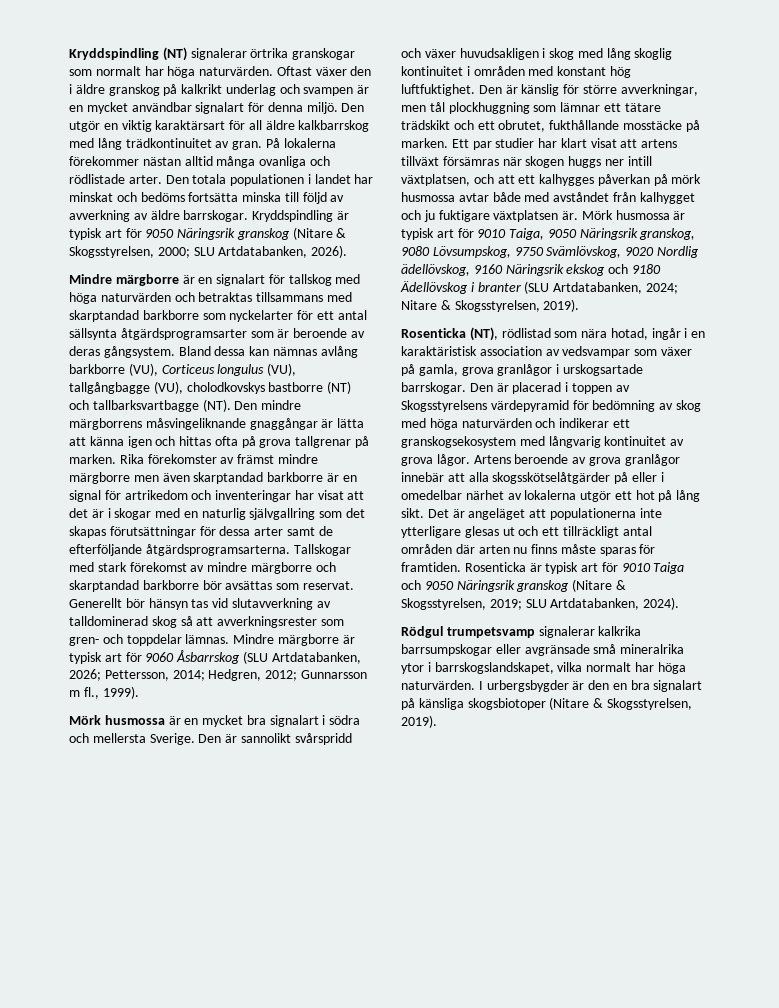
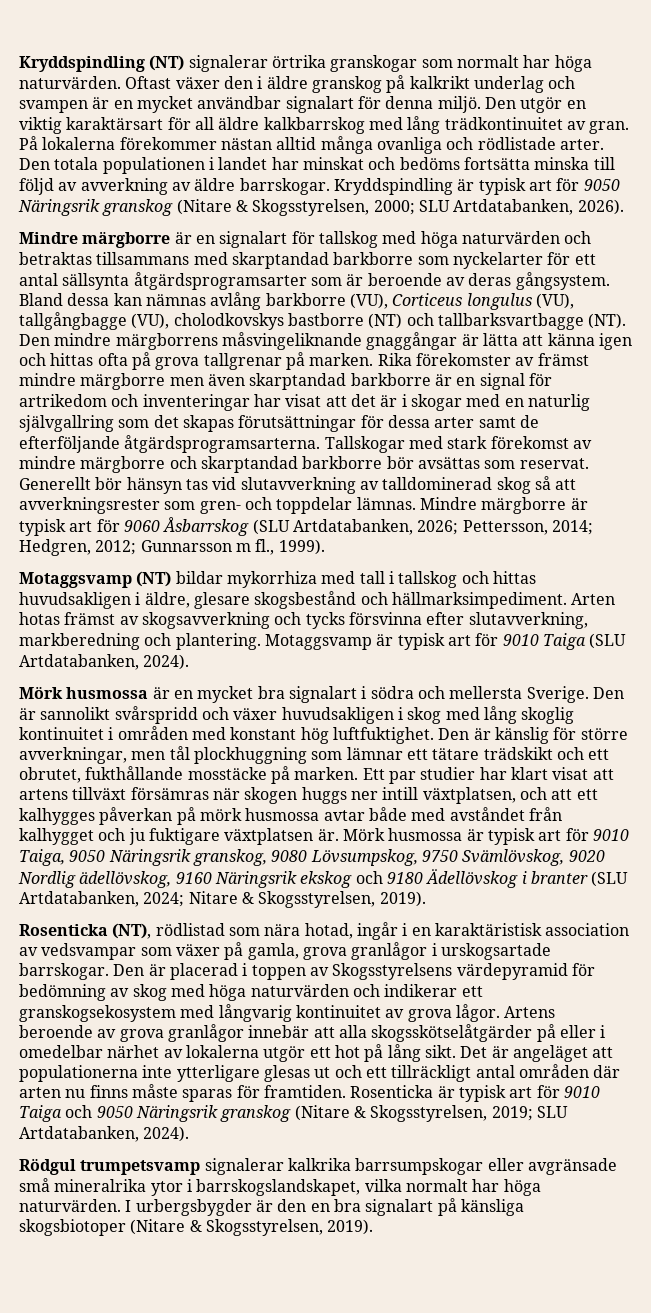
+ Motaggsvamp (NT) bildar mykorrhiza med tall i tallskog och hittas huvudsakligen i äldre, glesare skogsbestånd och hällmarksimpediment. Arten hotas främst av skogsavverkning och tycks försvinna efter slutavverkning, markberedning och plantering. Motaggsvamp är typisk art för 9010 Taiga (SLU Artdatabanken, 2024).

